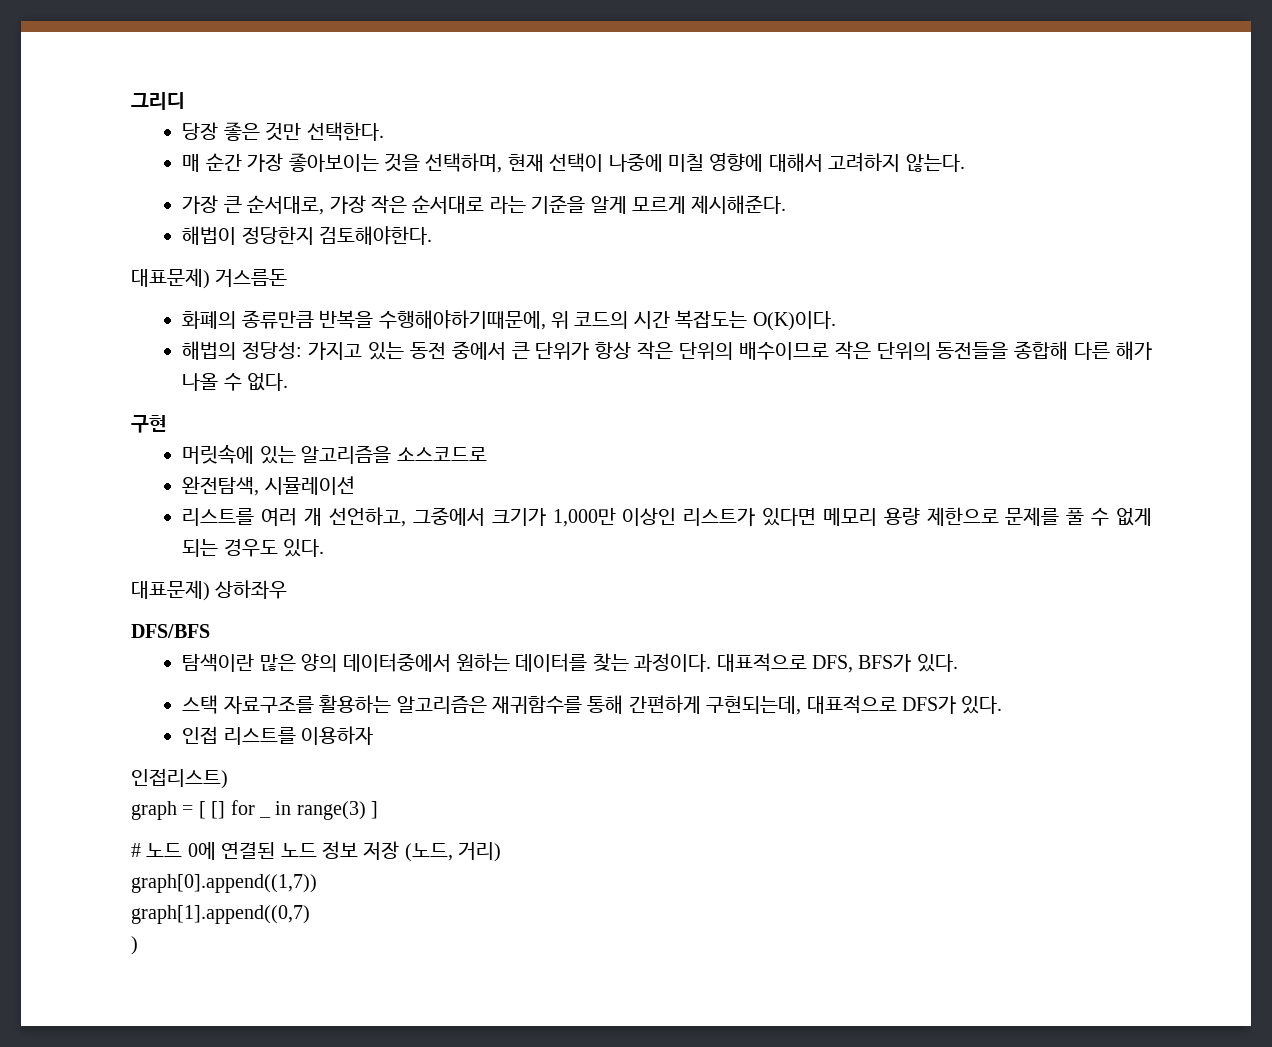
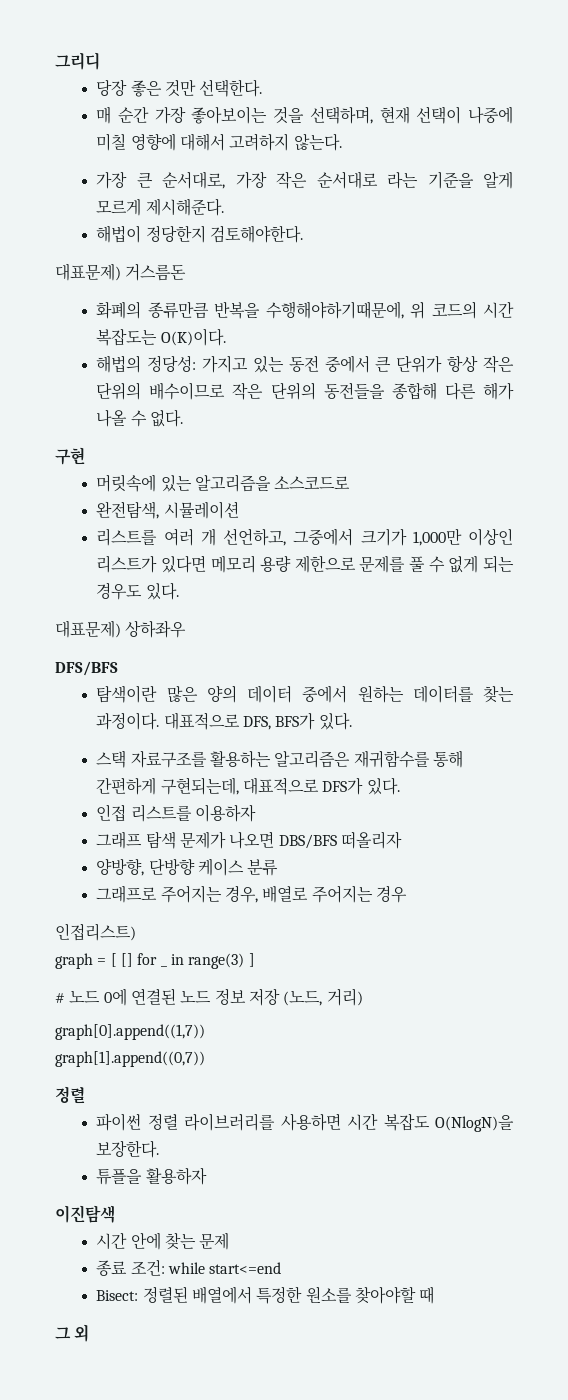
- 탐색이란 많은 양의 데이터중에서 원하는 데이터를 찾는 과정이다.
+ 탐색이란 많은 양의 데이터 중에서 원하는 데이터를 찾는 과정이다.
+ 그래프 탐색 문제가 나오면 DBS/BFS 떠올리자
+ 양방향, 단방향 케이스 분류
+ 그래프로 주어지는 경우, 배열로 주어지는 경우
- graph[1].append((0,7)
- )
+ graph[1].append((0,7))
+ 정렬
+ 파이썬 정렬 라이브러리를 사용하면 시간 복잡도 O(NlogN)을 보장한다.
+ 튜플을 활용하자
+ 이진탐색
+ 시간 안에 찾는 문제
+ 종료 조건: while start<=end
+ Bisect: 정렬된 배열에서 특정한 원소를 찾아야할 때
+ 그 외

